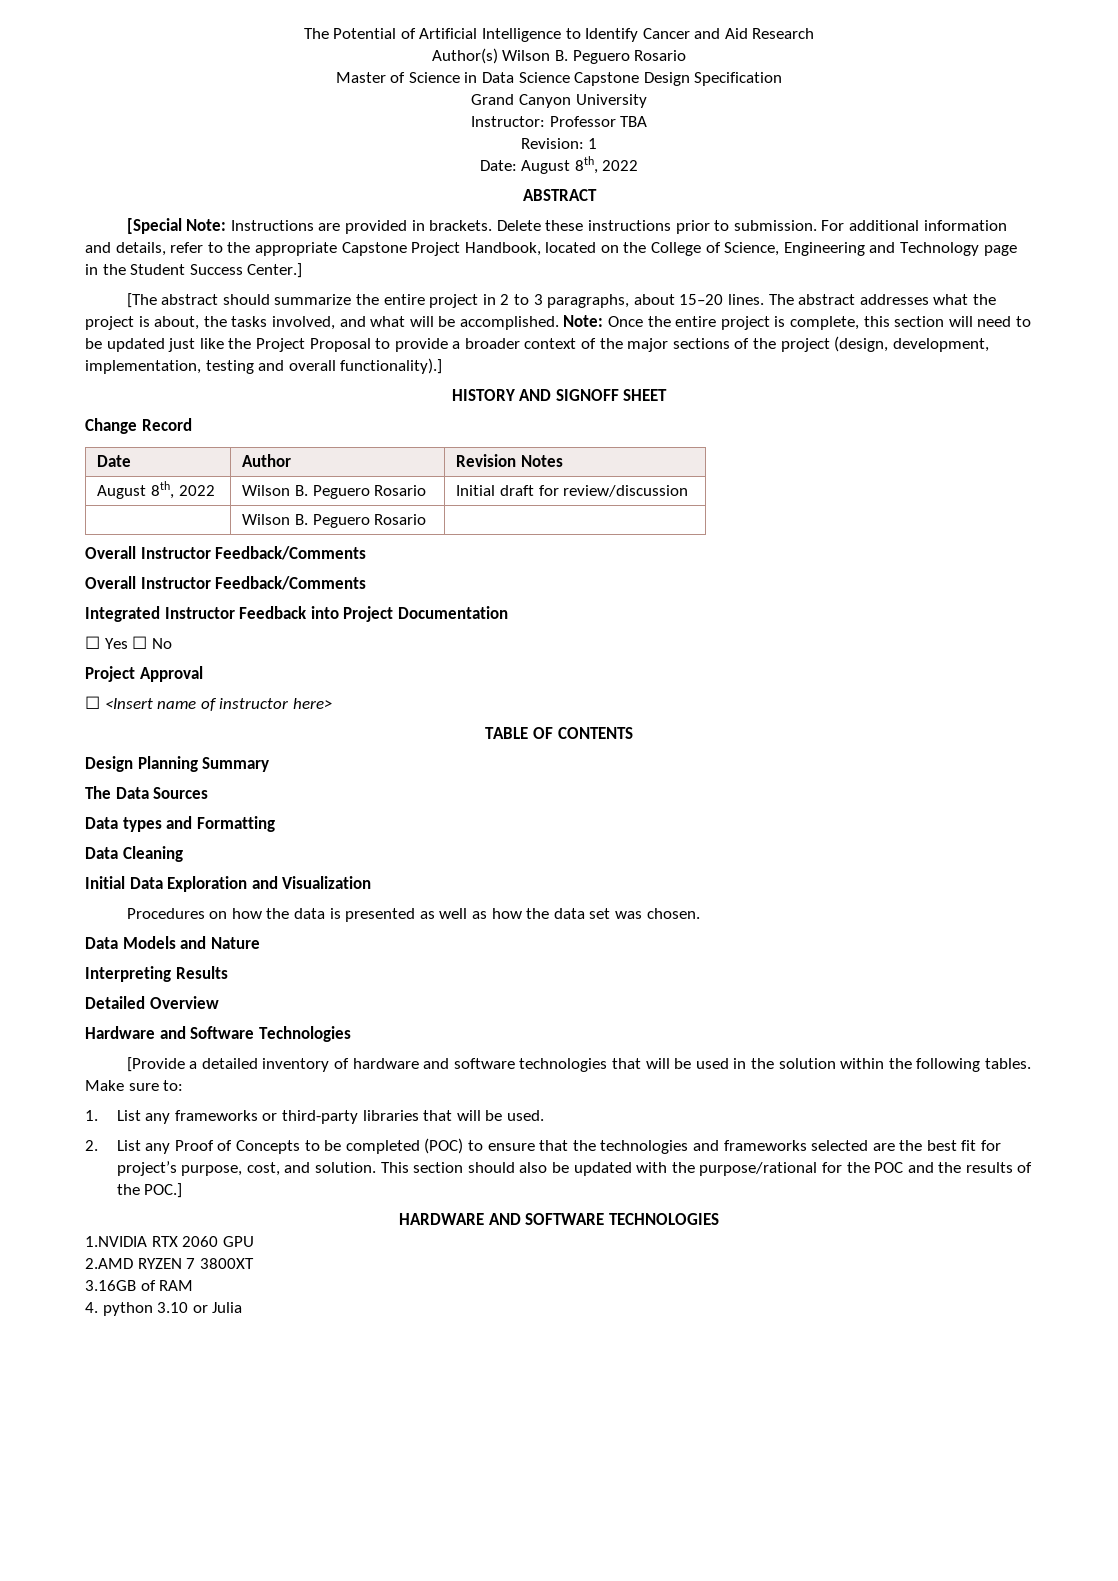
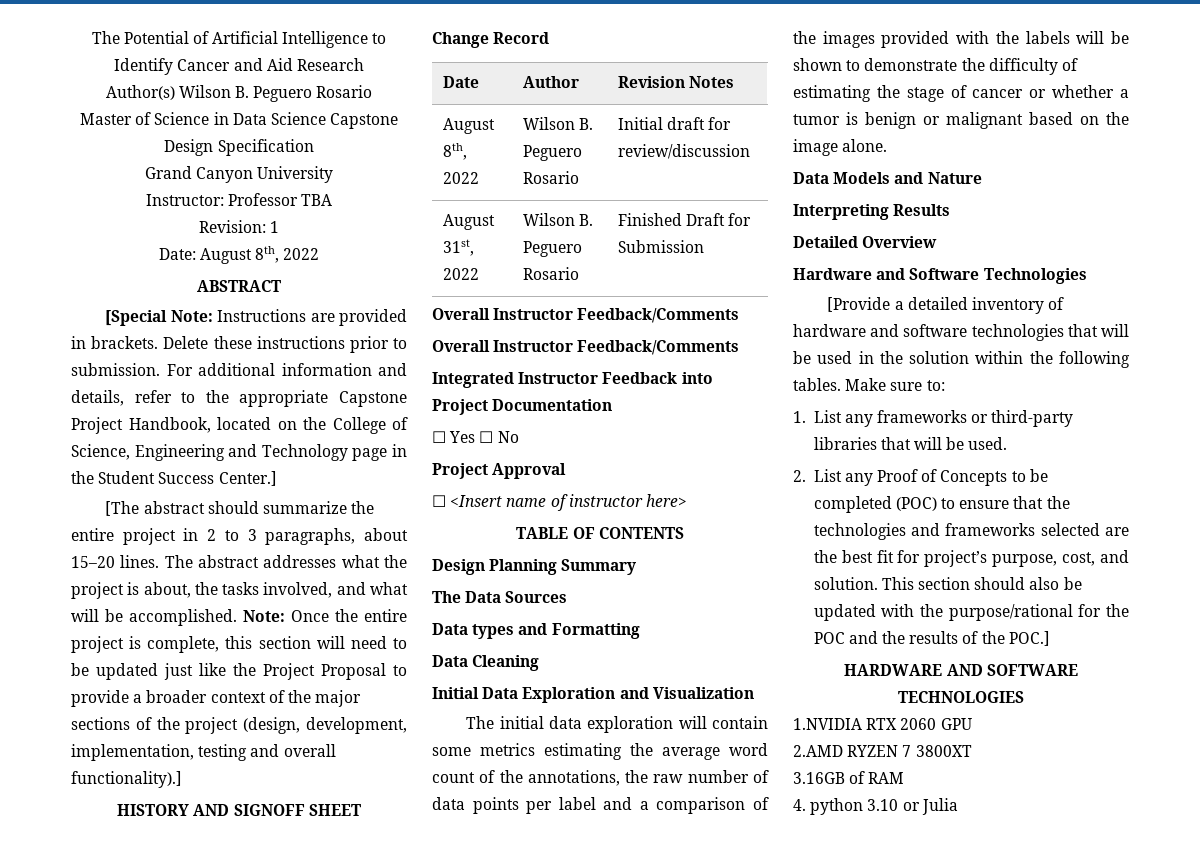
  August 8th, 2022 | Wilson B. Peguero Rosario | Initial draft for review/discussion
- | Wilson B. Peguero Rosario |
+ August 31st, 2022 | Wilson B. Peguero Rosario | Finished Draft for Submission
- Procedures on how the data is presented as well as how the data set was chosen.
+ The initial data exploration will contain some metrics estimating the average word count of the annotations, the raw number of data points per label and a comparison of the images provided with the labels will be shown to demonstrate the difficulty of estimating the stage of cancer or whether a tumor is benign or malignant based on the image alone.

